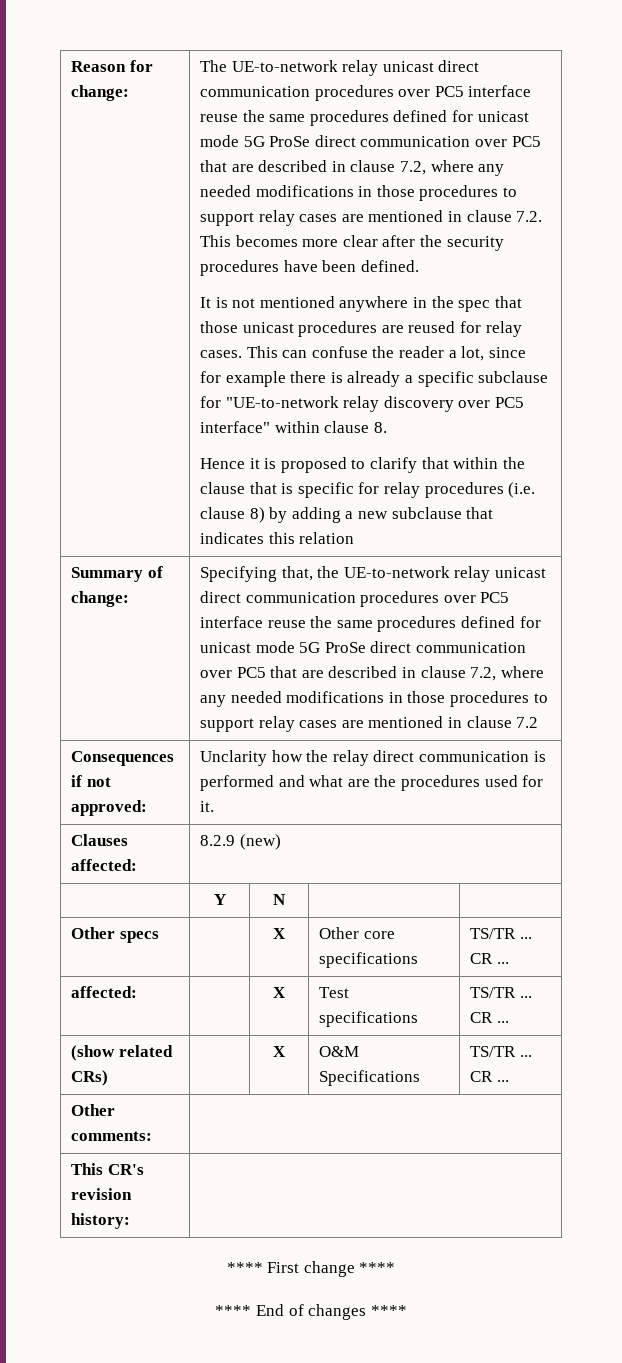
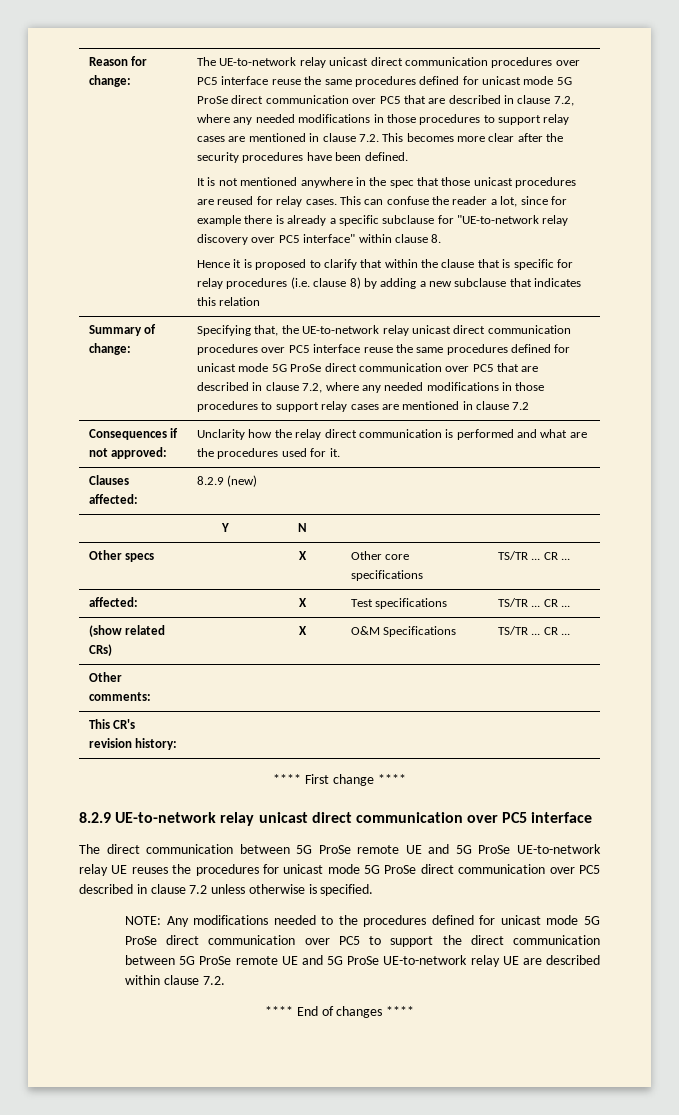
+ 8.2.9 UE-to-network relay unicast direct communication over PC5 interface
+ The direct communication between 5G ProSe remote UE and 5G ProSe UE-to-network relay UE reuses the procedures for unicast mode 5G ProSe direct communication over PC5 described in clause 7.2 unless otherwise is specified.
+ NOTE: Any modifications needed to the procedures defined for unicast mode 5G ProSe direct communication over PC5 to support the direct communication between 5G ProSe remote UE and 5G ProSe UE-to-network relay UE are described within clause 7.2.

